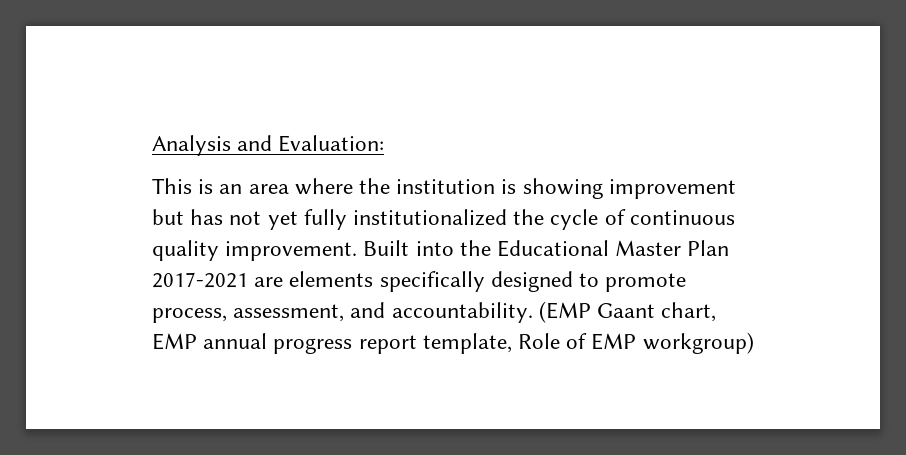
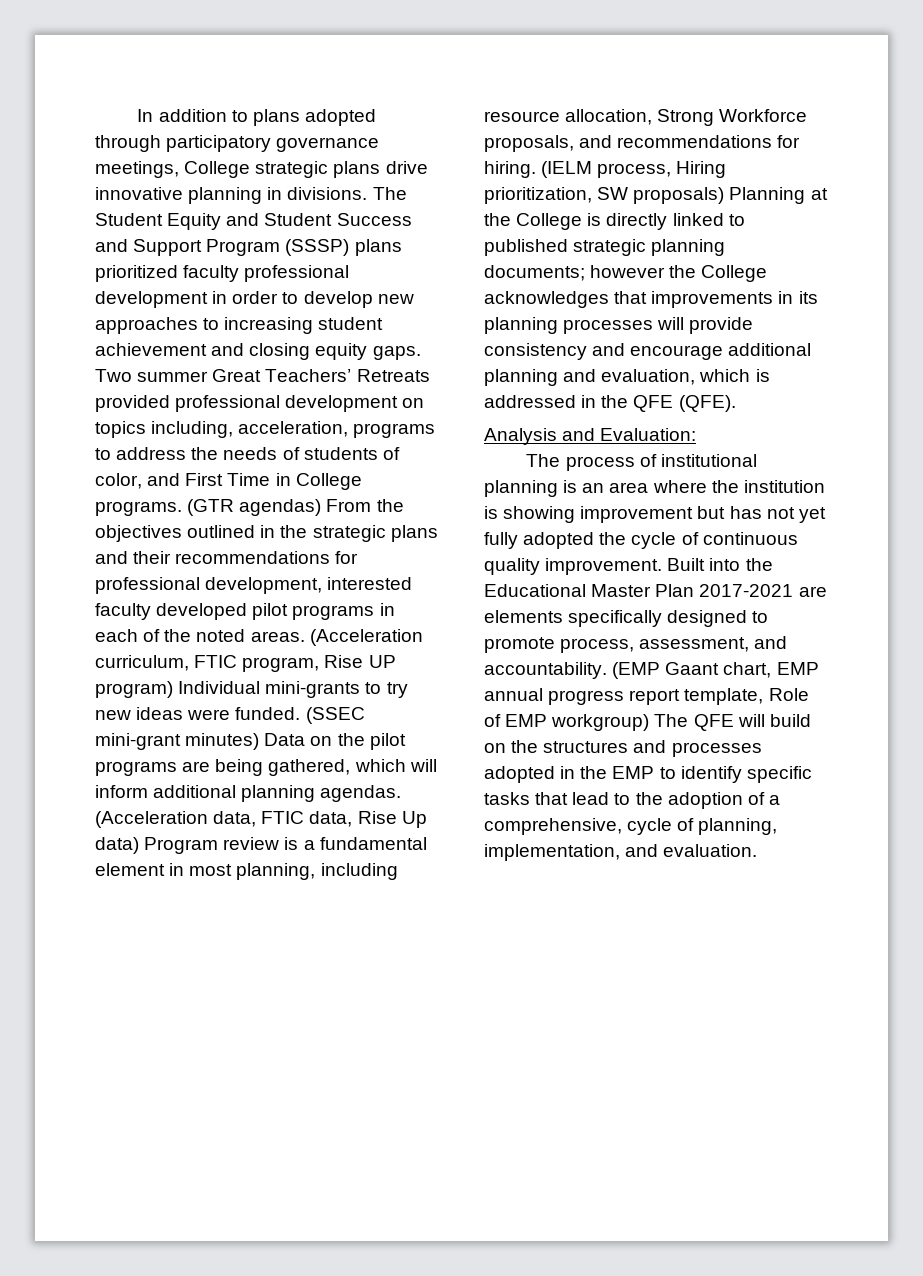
+ In addition to plans adopted through participatory governance meetings, College strategic plans drive innovative planning in divisions. The Student Equity and Student Success and Support Program (SSSP) plans prioritized faculty professional development in order to develop new approaches to increasing student achievement and closing equity gaps. Two summer Great Teachers’ Retreats provided professional development on topics including, acceleration, programs to address the needs of students of color, and First Time in College programs. (GTR agendas) From the objectives outlined in the strategic plans and their recommendations for professional development, interested faculty developed pilot programs in each of the noted areas. (Acceleration curriculum, FTIC program, Rise UP program) Individual mini-grants to try new ideas were funded. (SSEC mini-grant minutes) Data on the pilot programs are being gathered, which will inform additional planning agendas. (Acceleration data, FTIC data, Rise Up data) Program review is a fundamental element in most planning, including resource allocation, Strong Workforce proposals, and recommendations for hiring. (IELM process, Hiring prioritization, SW proposals) Planning at the College is directly linked to published strategic planning documents; however the College acknowledges that improvements in its planning processes will provide consistency and encourage additional planning and evaluation, which is addressed in the QFE (QFE).
  Analysis and Evaluation:
- This is an area where the institution is showing improvement but has not yet fully institutionalized the cycle of continuous quality improvement.
+ The process of institutional planning is an area where the institution is showing improvement but has not yet fully adopted the cycle of continuous quality improvement.
- (EMP Gaant chart, EMP annual progress report template, Role of EMP workgroup)
+ (EMP Gaant chart, EMP annual progress report template, Role of EMP workgroup) The QFE will build on the structures and processes adopted in the EMP to identify specific tasks that lead to the adoption of a comprehensive, cycle of planning, implementation, and evaluation.

